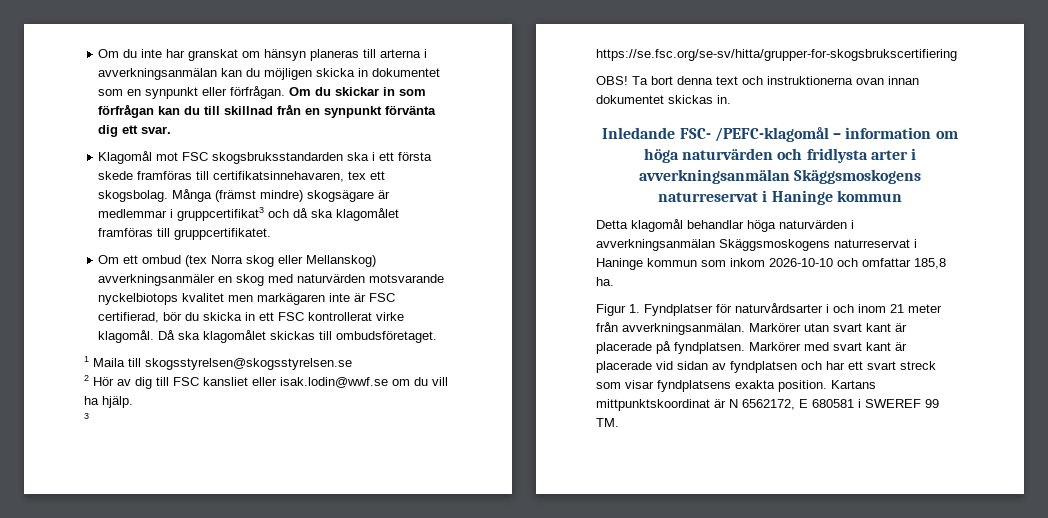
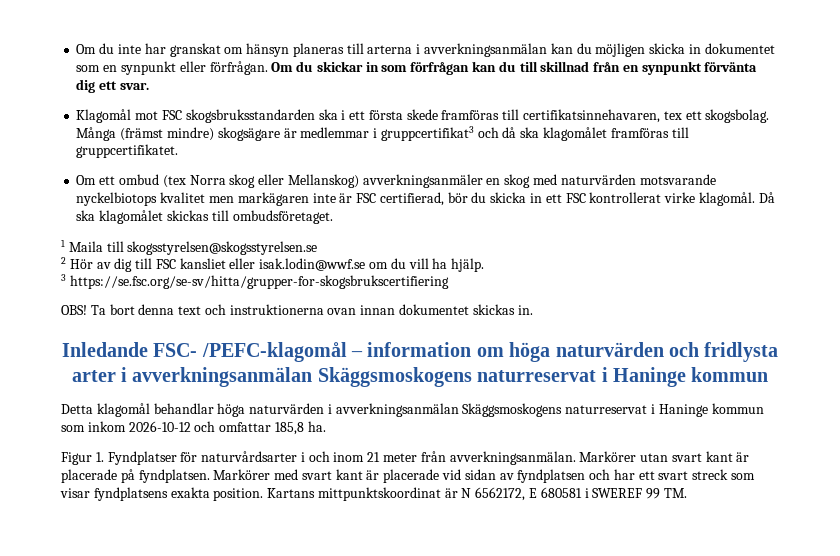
- Detta klagomål behandlar höga naturvärden i avverkningsanmälan Skäggsmoskogens naturreservat i Haninge kommun som inkom 2026-10-10 och omfattar 185,8 ha.
+ Detta klagomål behandlar höga naturvärden i avverkningsanmälan Skäggsmoskogens naturreservat i Haninge kommun som inkom 2026-10-12 och omfattar 185,8 ha.

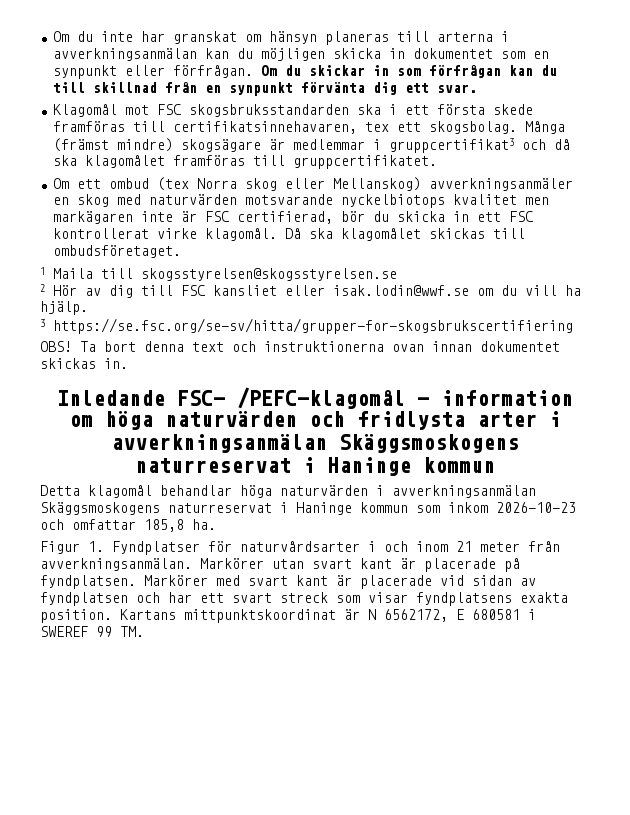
- Detta klagomål behandlar höga naturvärden i avverkningsanmälan Skäggsmoskogens naturreservat i Haninge kommun som inkom 2026-10-12 och omfattar 185,8 ha.
+ Detta klagomål behandlar höga naturvärden i avverkningsanmälan Skäggsmoskogens naturreservat i Haninge kommun som inkom 2026-10-23 och omfattar 185,8 ha.

